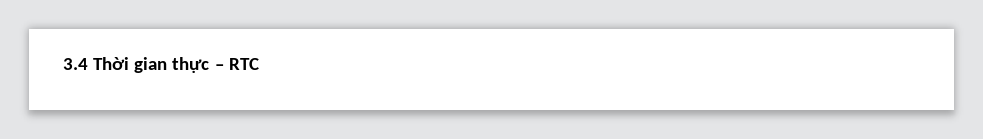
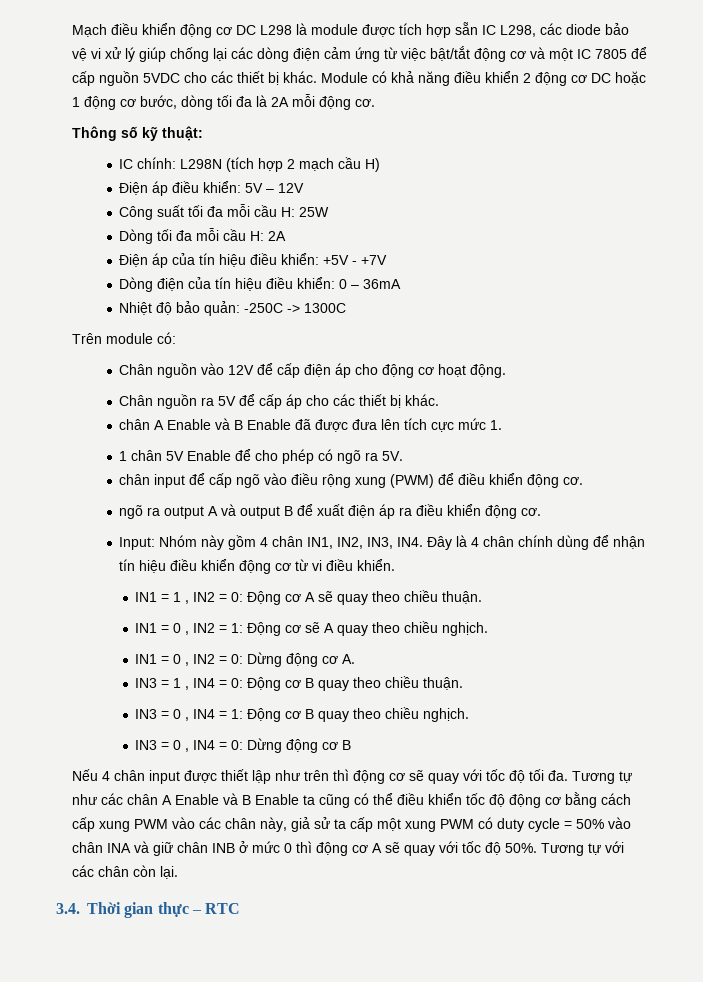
- 3.4 Thời gian thực – RTC
+ Mạch điều khiển động cơ DC L298 là module được tích hợp sẵn IC L298, các diode bảo vệ vi xử lý giúp chống lại các dòng điện cảm ứng từ việc bật/tắt động cơ và một IC 7805 để cấp nguồn 5VDC cho các thiết bị khác. Module có khả năng điều khiển 2 động cơ DC hoặc 1 động cơ bước, dòng tối đa là 2A mỗi động cơ.
+ Thông số kỹ thuật:
+ IC chính: L298N (tích hợp 2 mạch cầu H)
+ Điện áp điều khiển: 5V – 12V
+ Công suất tối đa mỗi cầu H: 25W
+ Dòng tối đa mỗi cầu H: 2A
+ Điện áp của tín hiệu điều khiển: +5V - +7V
+ Dòng điện của tín hiệu điều khiển: 0 – 36mA
+ Nhiệt độ bảo quản: -250C -> 1300C
+ Trên module có:
+ Chân nguồn vào 12V để cấp điện áp cho động cơ hoạt động.
+ Chân nguồn ra 5V để cấp áp cho các thiết bị khác.
+ chân A Enable và B Enable đã được đưa lên tích cực mức 1.
+ 1 chân 5V Enable để cho phép có ngõ ra 5V.
+ chân input để cấp ngõ vào điều rộng xung (PWM) để điều khiển động cơ.
+ ngõ ra output A và output B để xuất điện áp ra điều khiển động cơ.
+ Input: Nhóm này gồm 4 chân IN1, IN2, IN3, IN4. Đây là 4 chân chính dùng để nhận tín hiệu điều khiển động cơ từ vi điều khiển.
+ IN1 = 1 , IN2 = 0: Động cơ A sẽ quay theo chiều thuận.
+ IN1 = 0 , IN2 = 1: Động cơ sẽ A quay theo chiều nghịch.
+ IN1 = 0 , IN2 = 0: Dừng động cơ A.
+ IN3 = 1 , IN4 = 0: Động cơ B quay theo chiều thuận.
+ IN3 = 0 , IN4 = 1: Động cơ B quay theo chiều nghịch.
+ IN3 = 0 , IN4 = 0: Dừng động cơ B
+ Nếu 4 chân input được thiết lập như trên thì động cơ sẽ quay với tốc độ tối đa. Tương tự như các chân A Enable và B Enable ta cũng có thể điều khiển tốc độ động cơ bằng cách cấp xung PWM vào các chân này, giả sử ta cấp một xung PWM có duty cycle = 50% vào chân INA và giữ chân INB ở mức 0 thì động cơ A sẽ quay với tốc độ 50%. Tương tự với các chân còn lại.
+ 3.4. Thời gian thực – RTC

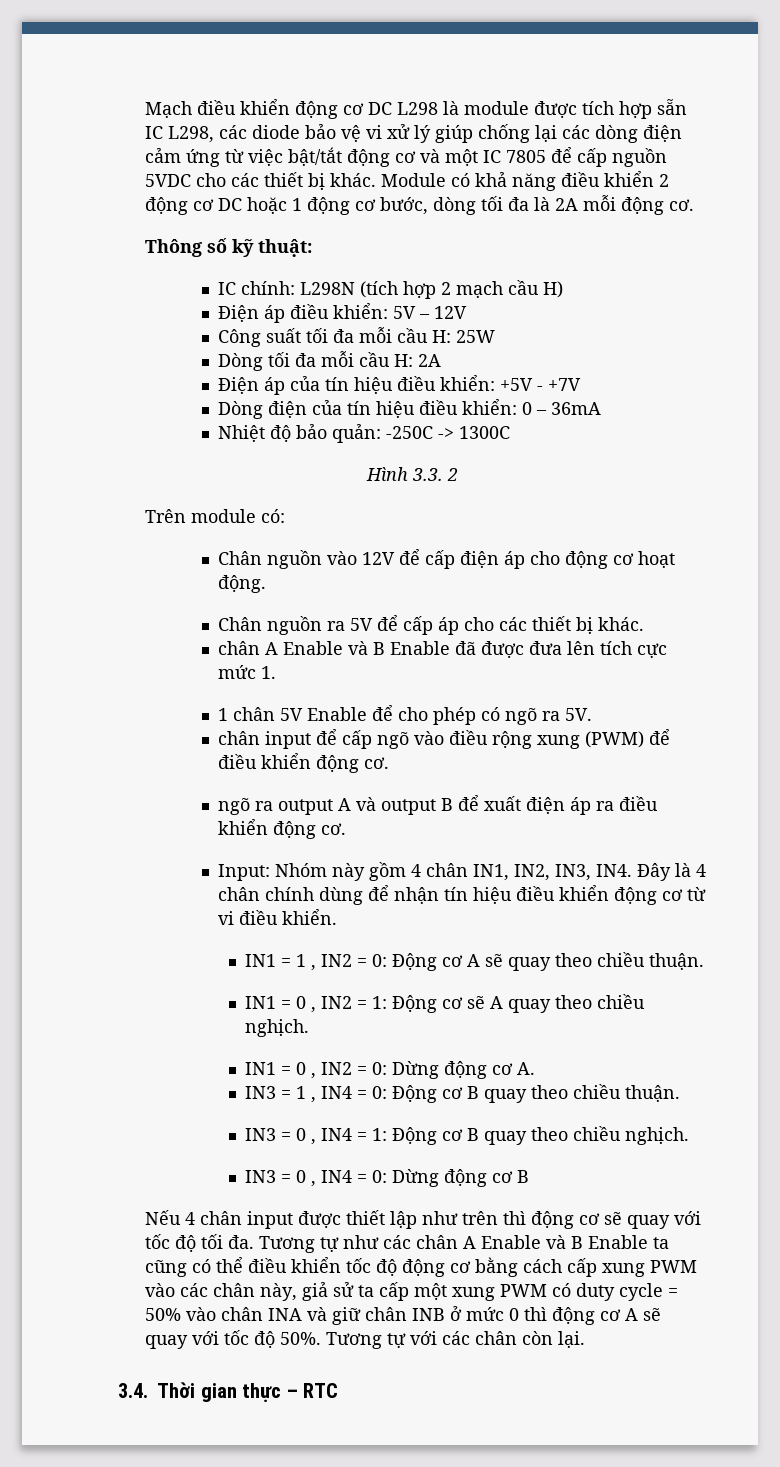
+ Hình 3.3. 2

